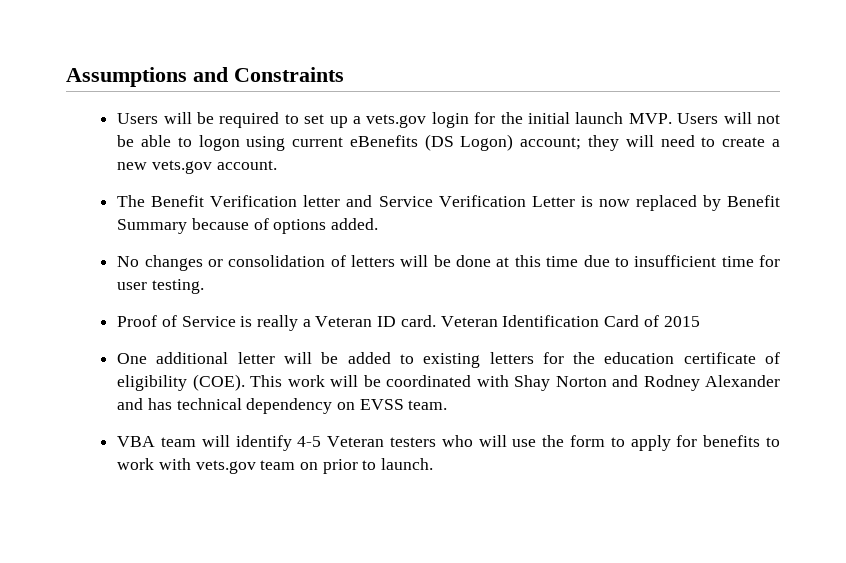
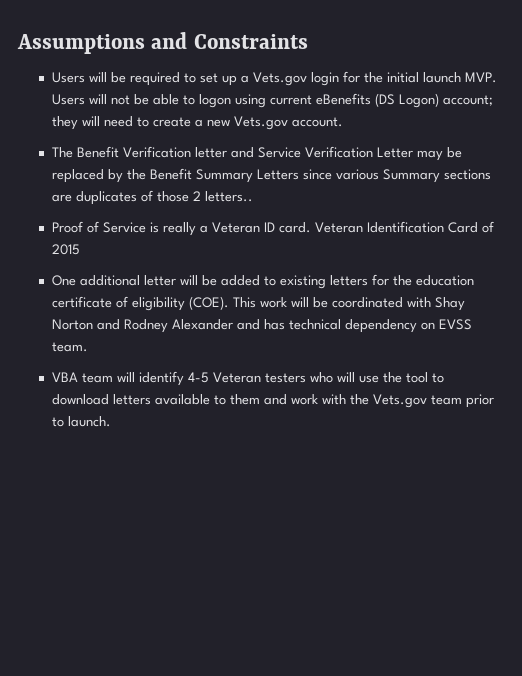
- Users will be required to set up a vets.gov login for the initial launch MVP. Users will not be able to logon using current eBenefits (DS Logon) account; they will need to create a new vets.gov account.
+ Users will be required to set up a Vets.gov login for the initial launch MVP. Users will not be able to logon using current eBenefits (DS Logon) account; they will need to create a new Vets.gov account.
- The Benefit Verification letter and Service Verification Letter is now replaced by Benefit Summary because of options added.
- No changes or consolidation of letters will be done at this time due to insufficient time for user testing.
+ The Benefit Verification letter and Service Verification Letter may be replaced by the Benefit Summary Letters since various Summary sections are duplicates of those 2 letters..
- VBA team will identify 4-5 Veteran testers who will use the form to apply for benefits to work with vets.gov team on prior to launch.
+ VBA team will identify 4-5 Veteran testers who will use the tool to download letters available to them and work with the Vets.gov team prior to launch.

